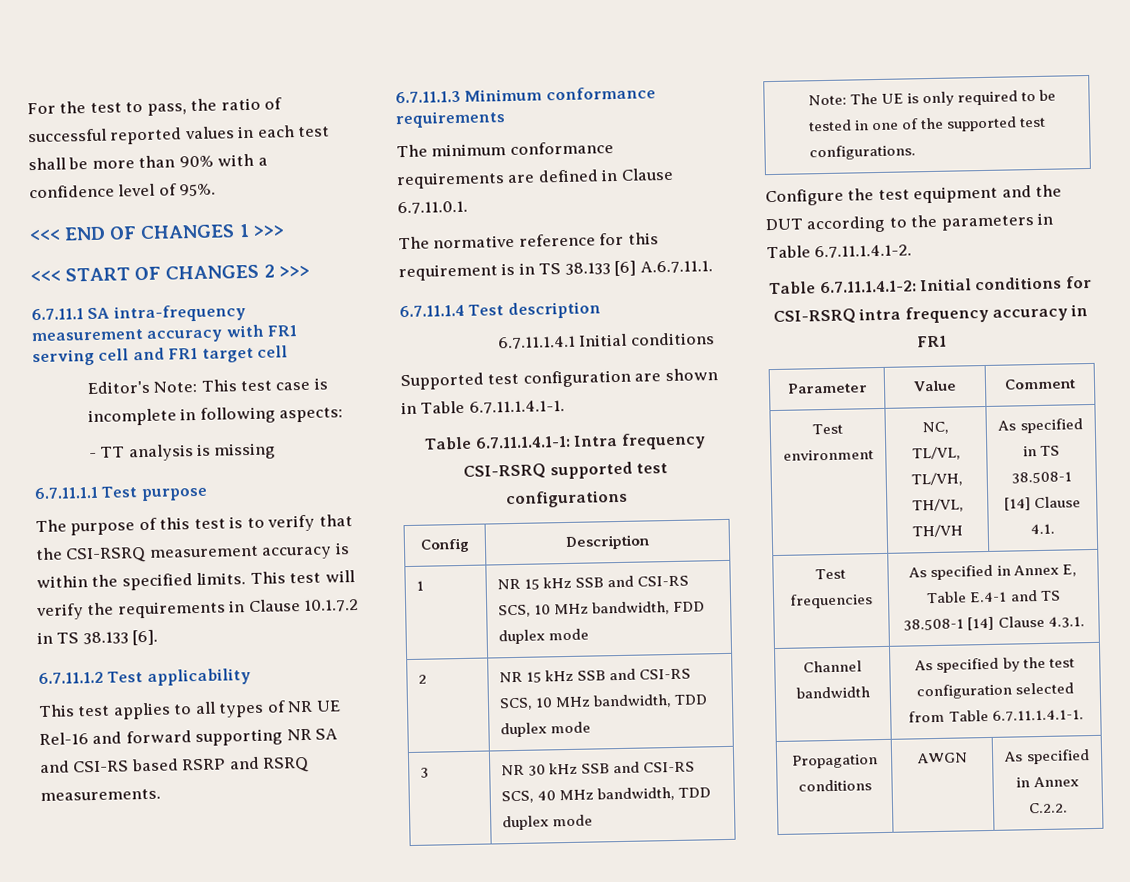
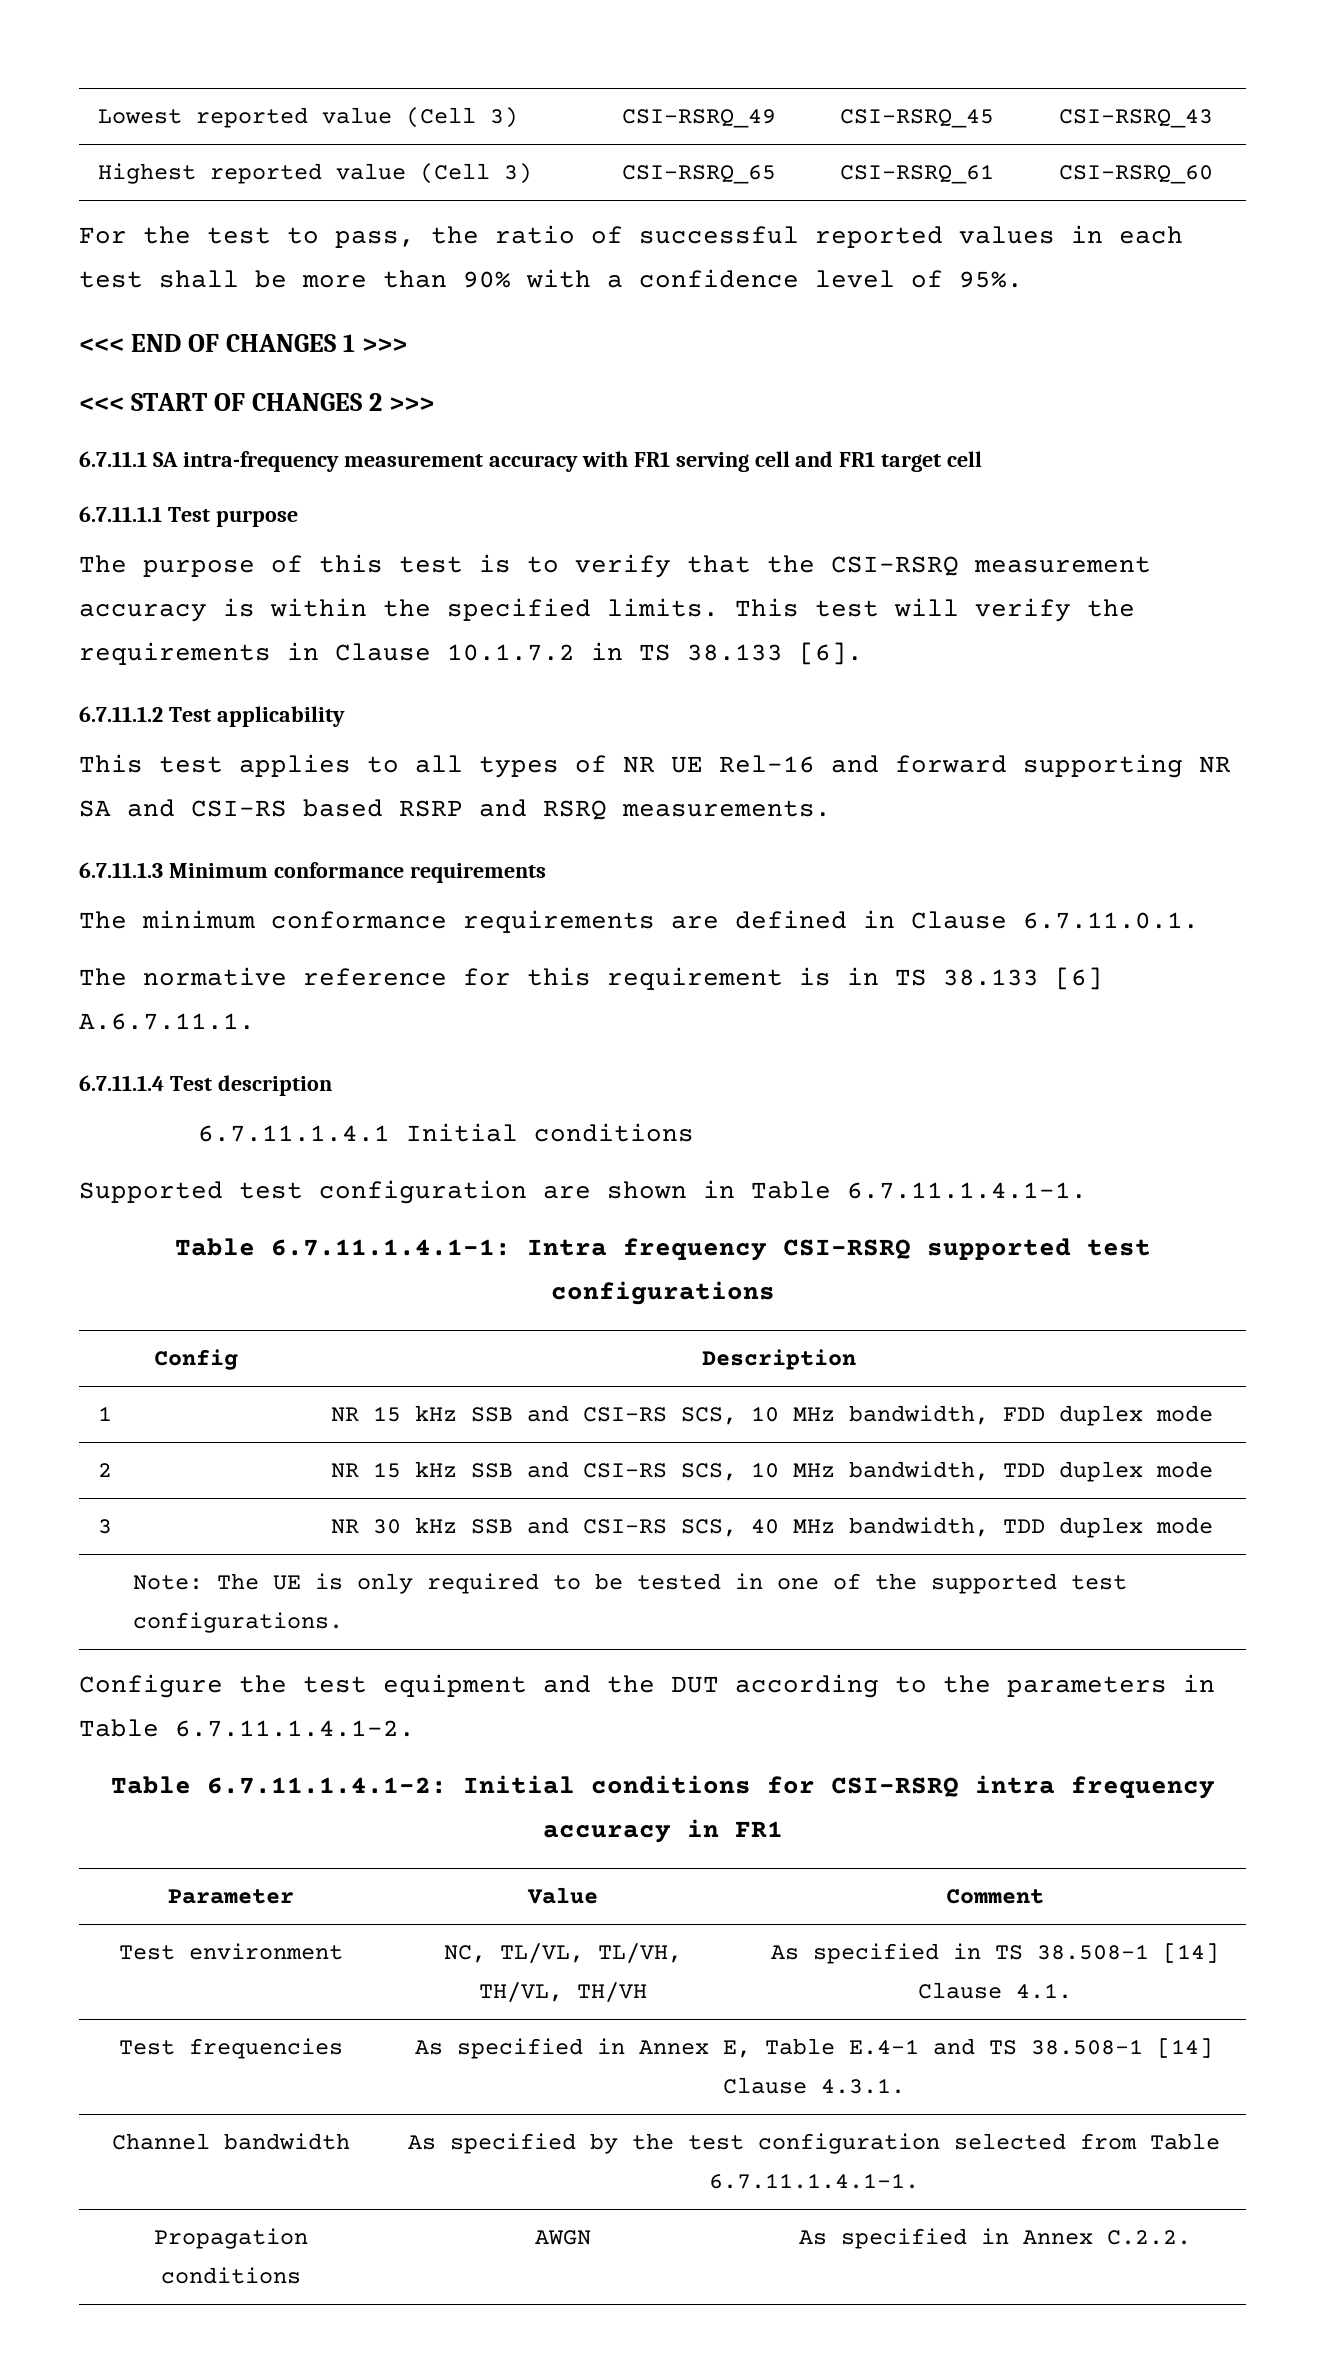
+ Lowest reported value (Cell 3) | CSI-RSRQ_49 | CSI-RSRQ_45 | CSI-RSRQ_43
+ Highest reported value (Cell 3) | CSI-RSRQ_65 | CSI-RSRQ_61 | CSI-RSRQ_60
- Editor's Note: This test case is incomplete in following aspects:
- - TT analysis is missing

